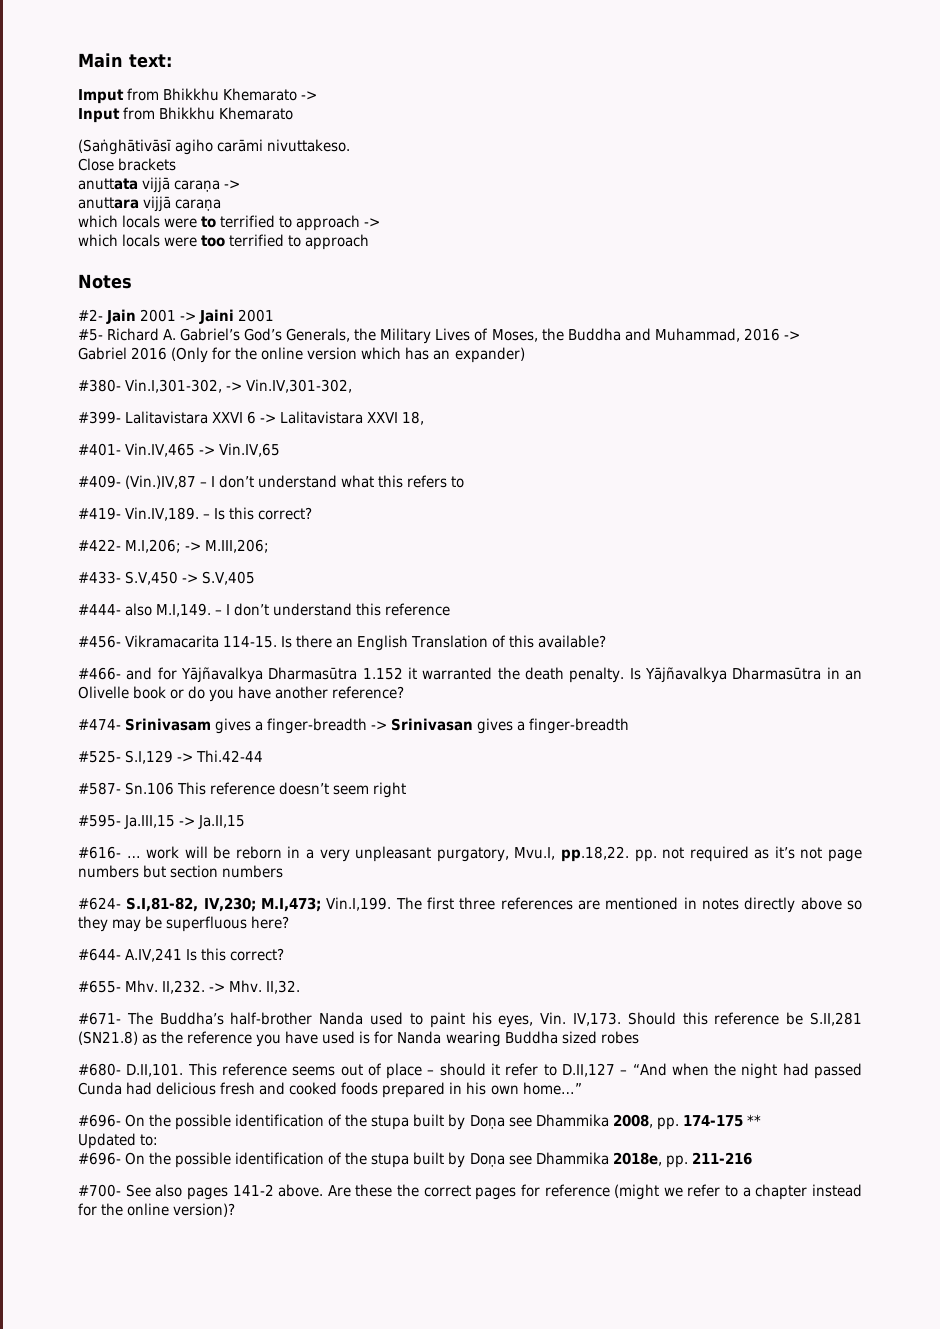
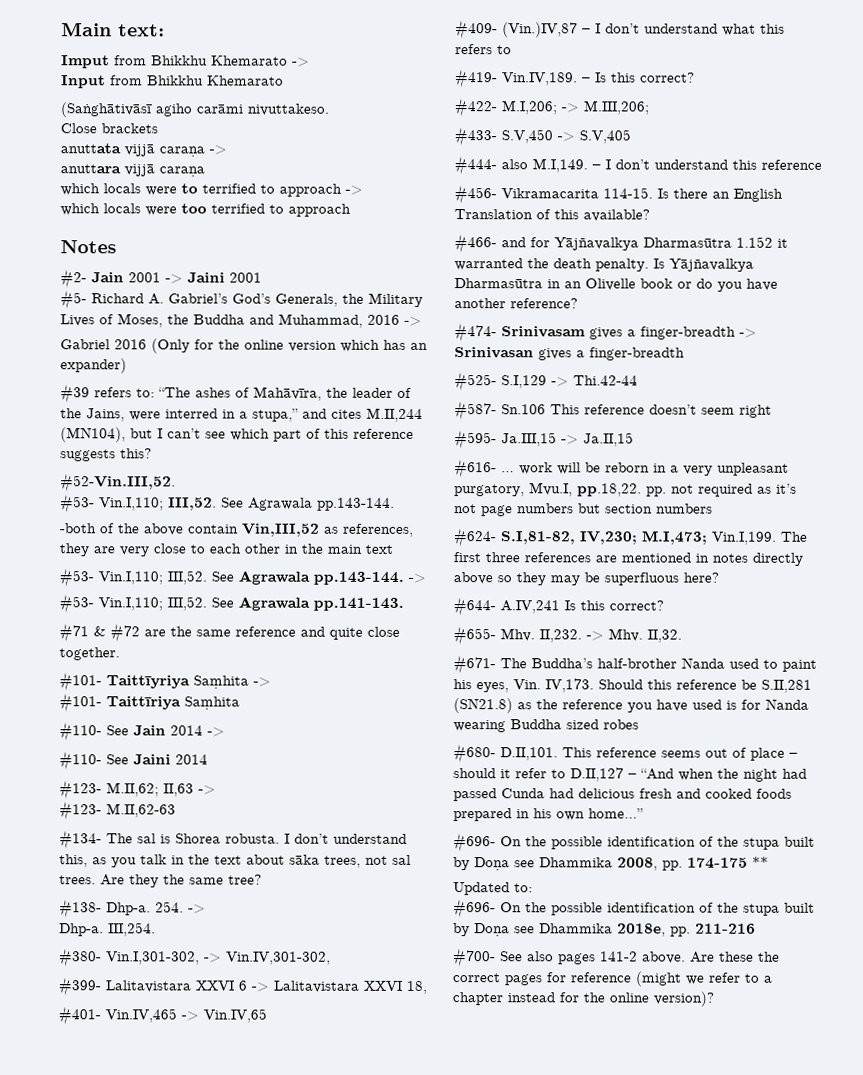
+ #39 refers to: “The ashes of Mahāvīra, the leader of the Jains, were interred in a stupa,” and cites M.II,244 (MN104), but I can’t see which part of this reference suggests this?
+ #52-Vin.III,52.
+ #53- Vin.I,110; III,52. See Agrawala pp.143-144.
+ -both of the above contain Vin,III,52 as references, they are very close to each other in the main text
+ #53- Vin.I,110; III,52. See Agrawala pp.143-144. ->
+ #53- Vin.I,110; III,52. See Agrawala pp.141-143.
+ #71 & #72 are the same reference and quite close together.
+ #101- Taittīyriya Saṃhita ->
+ #101- Taittīriya Saṃhita
+ #110- See Jain 2014 ->
+ #110- See Jaini 2014
+ #123- M.II,62; II,63 ->
+ #123- M.II,62-63
+ #134- The sal is Shorea robusta. I don’t understand this, as you talk in the text about sāka trees, not sal trees. Are they the same tree?
+ #138- Dhp-a. 254. ->
+ Dhp-a. III,254.

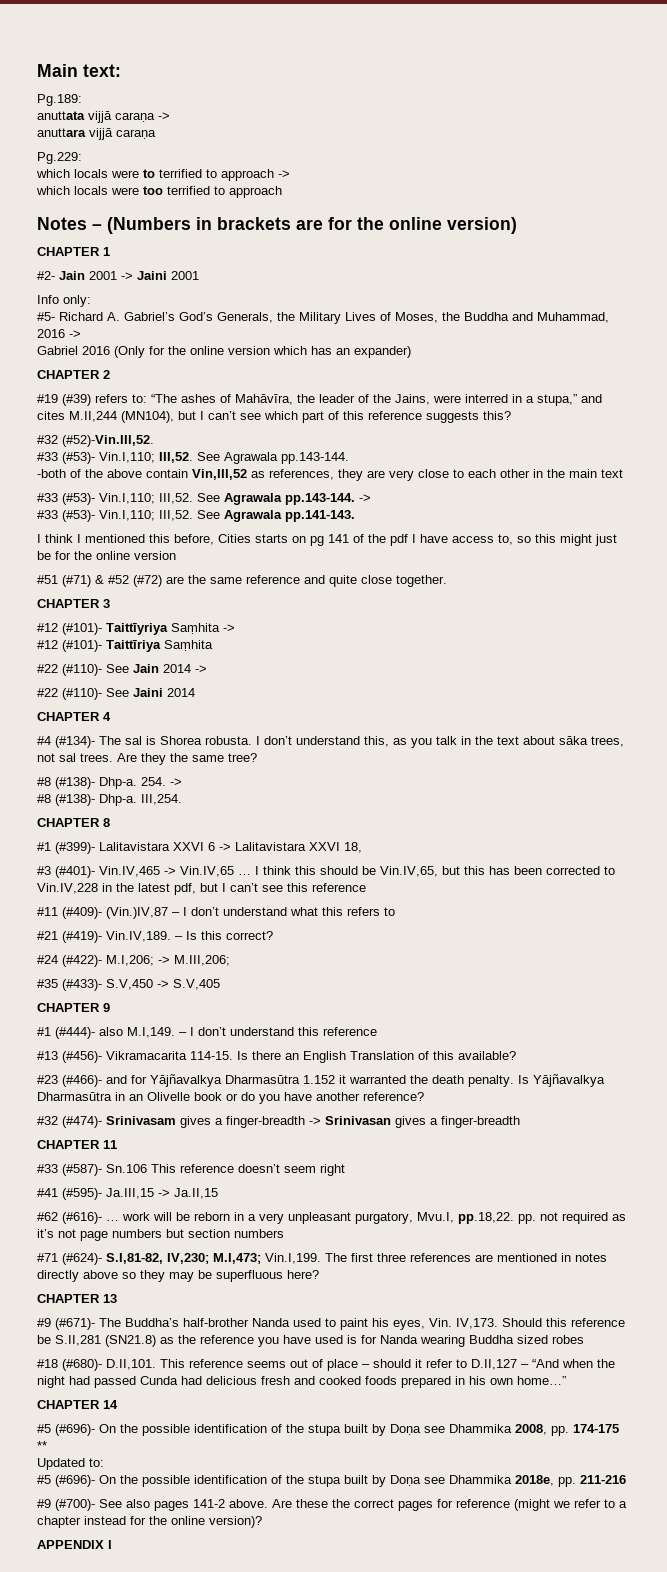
- Imput from Bhikkhu Khemarato ->
- Input from Bhikkhu Khemarato
- (Saṅghātivāsī agiho carāmi nivuttakeso.
- Close brackets
+ Pg.189:
+ Pg.229:
- Notes
+ Notes – (Numbers in brackets are for the online version)
+ CHAPTER 1
+ Info only:
- #39 refers to: “The ashes of Mahāvīra, the leader of the Jains, were interred in a stupa,” and cites M.II,244 (MN104), but I can’t see which part of this reference suggests this?
+ CHAPTER 2
+ #19 (#39) refers to: “The ashes of Mahāvīra, the leader of the Jains, were interred in a stupa,” and cites M.II,244 (MN104), but I can’t see which part of this reference suggests this?
- #52-Vin.III,52.
- #53- Vin.I,110; III,52.
+ #32 (#52)-Vin.III,52.
+ #33 (#53)- Vin.I,110; III,52.
  -both of the above contain Vin,III,52 as references, they are very close to each other in the main text
- #53- Vin.I,110; III,52.
+ #33 (#53)- Vin.I,110; III,52.
  See Agrawala pp.143-144. ->
- #53- Vin.I,110; III,52.
+ #33 (#53)- Vin.I,110; III,52.
- #71 & #72 are the same reference and quite close together.
+ I think I mentioned this before, Cities starts on pg 141 of the pdf I have access to, so this might just be for the online version
+ #51 (#71) & #52 (#72) are the same reference and quite close together.
- #101- Taittīyriya Saṃhita ->
+ CHAPTER 3
+ #12 (#101)- Taittīyriya Saṃhita ->
- #101- Taittīriya Saṃhita
+ #12 (#101)- Taittīriya Saṃhita
- #110- See Jain 2014 ->
+ #22 (#110)- See Jain 2014 ->
- #110- See Jaini 2014
+ #22 (#110)- See Jaini 2014
- #123- M.II,62; II,63 ->
- #123- M.II,62-63
- #134- The sal is Shorea robusta.
+ CHAPTER 4
+ #4 (#134)- The sal is Shorea robusta.
  Are they the same tree?
- #138- Dhp-a.
+ #8 (#138)- Dhp-a.
  254. ->
- Dhp-a.
+ #8 (#138)- Dhp-a.
- #380- Vin.I,301-302, -> Vin.IV,301-302,
- #399- Lalitavistara XXVI 6 -> Lalitavistara XXVI 18,
+ CHAPTER 8
+ #1 (#399)- Lalitavistara XXVI 6 -> Lalitavistara XXVI 18,
- #401- Vin.IV,465 -> Vin.IV,65
- #409- (Vin.)IV,87 – I don’t understand what this refers to
+ #3 (#401)- Vin.IV,465 -> Vin.IV,65 … I think this should be Vin.IV,65, but this has been corrected to Vin.IV,228 in the latest pdf, but I can’t see this reference
+ #11 (#409)- (Vin.)IV,87 – I don’t understand what this refers to
- #419- Vin.IV,189. – Is this correct?
+ #21 (#419)- Vin.IV,189. – Is this correct?
- #422- M.I,206; -> M.III,206;
+ #24 (#422)- M.I,206; -> M.III,206;
- #433- S.V,450 -> S.V,405
+ #35 (#433)- S.V,450 -> S.V,405
- #444- also M.I,149. – I don’t understand this reference
+ CHAPTER 9
+ #1 (#444)- also M.I,149. – I don’t understand this reference
- #456- Vikramacarita 114-15.
+ #13 (#456)- Vikramacarita 114-15.
- #466- and for Yājñavalkya Dharmasūtra 1.152 it warranted the death penalty.
+ #23 (#466)- and for Yājñavalkya Dharmasūtra 1.152 it warranted the death penalty.
- #474- Srinivasam gives a finger-breadth -> Srinivasan gives a finger-breadth
+ #32 (#474)- Srinivasam gives a finger-breadth -> Srinivasan gives a finger-breadth
- #525- S.I,129 -> Thi.42-44
- #587- Sn.106 This reference doesn’t seem right
+ CHAPTER 11
+ #33 (#587)- Sn.106 This reference doesn’t seem right
- #595- Ja.III,15 -> Ja.II,15
+ #41 (#595)- Ja.III,15 -> Ja.II,15
- #616- … work will be reborn in a very unpleasant purgatory, Mvu.I, pp.18,22. pp. not required as it’s not page numbers but section numbers
+ #62 (#616)- … work will be reborn in a very unpleasant purgatory, Mvu.I, pp.18,22. pp. not required as it’s not page numbers but section numbers
- #624- S.I,81-82, IV,230; M.I,473; Vin.I,199. The first three references are mentioned in notes directly above so they may be superfluous here?
+ #71 (#624)- S.I,81-82, IV,230; M.I,473; Vin.I,199. The first three references are mentioned in notes directly above so they may be superfluous here?
- #644- A.IV,241 Is this correct?
- #655- Mhv. II,232. -> Mhv. II,32.
- #671- The Buddha’s half-brother Nanda used to paint his eyes, Vin. IV,173.
+ CHAPTER 13
+ #9 (#671)- The Buddha’s half-brother Nanda used to paint his eyes, Vin. IV,173.
- #680- D.II,101. This reference seems out of place – should it refer to D.II,127 – “And when the night had passed Cunda had delicious fresh and cooked foods prepared in his own home…”
+ #18 (#680)- D.II,101. This reference seems out of place – should it refer to D.II,127 – “And when the night had passed Cunda had delicious fresh and cooked foods prepared in his own home…”
- #696- On the possible identification of the stupa built by Doṇa see Dhammika 2008, pp. 174-175 **
+ CHAPTER 14
+ #5 (#696)- On the possible identification of the stupa built by Doṇa see Dhammika 2008, pp. 174-175 **
- #696- On the possible identification of the stupa built by Doṇa see Dhammika 2018e, pp. 211-216
+ #5 (#696)- On the possible identification of the stupa built by Doṇa see Dhammika 2018e, pp. 211-216
- #700- See also pages 141-2 above.
+ #9 (#700)- See also pages 141-2 above.
+ APPENDIX I

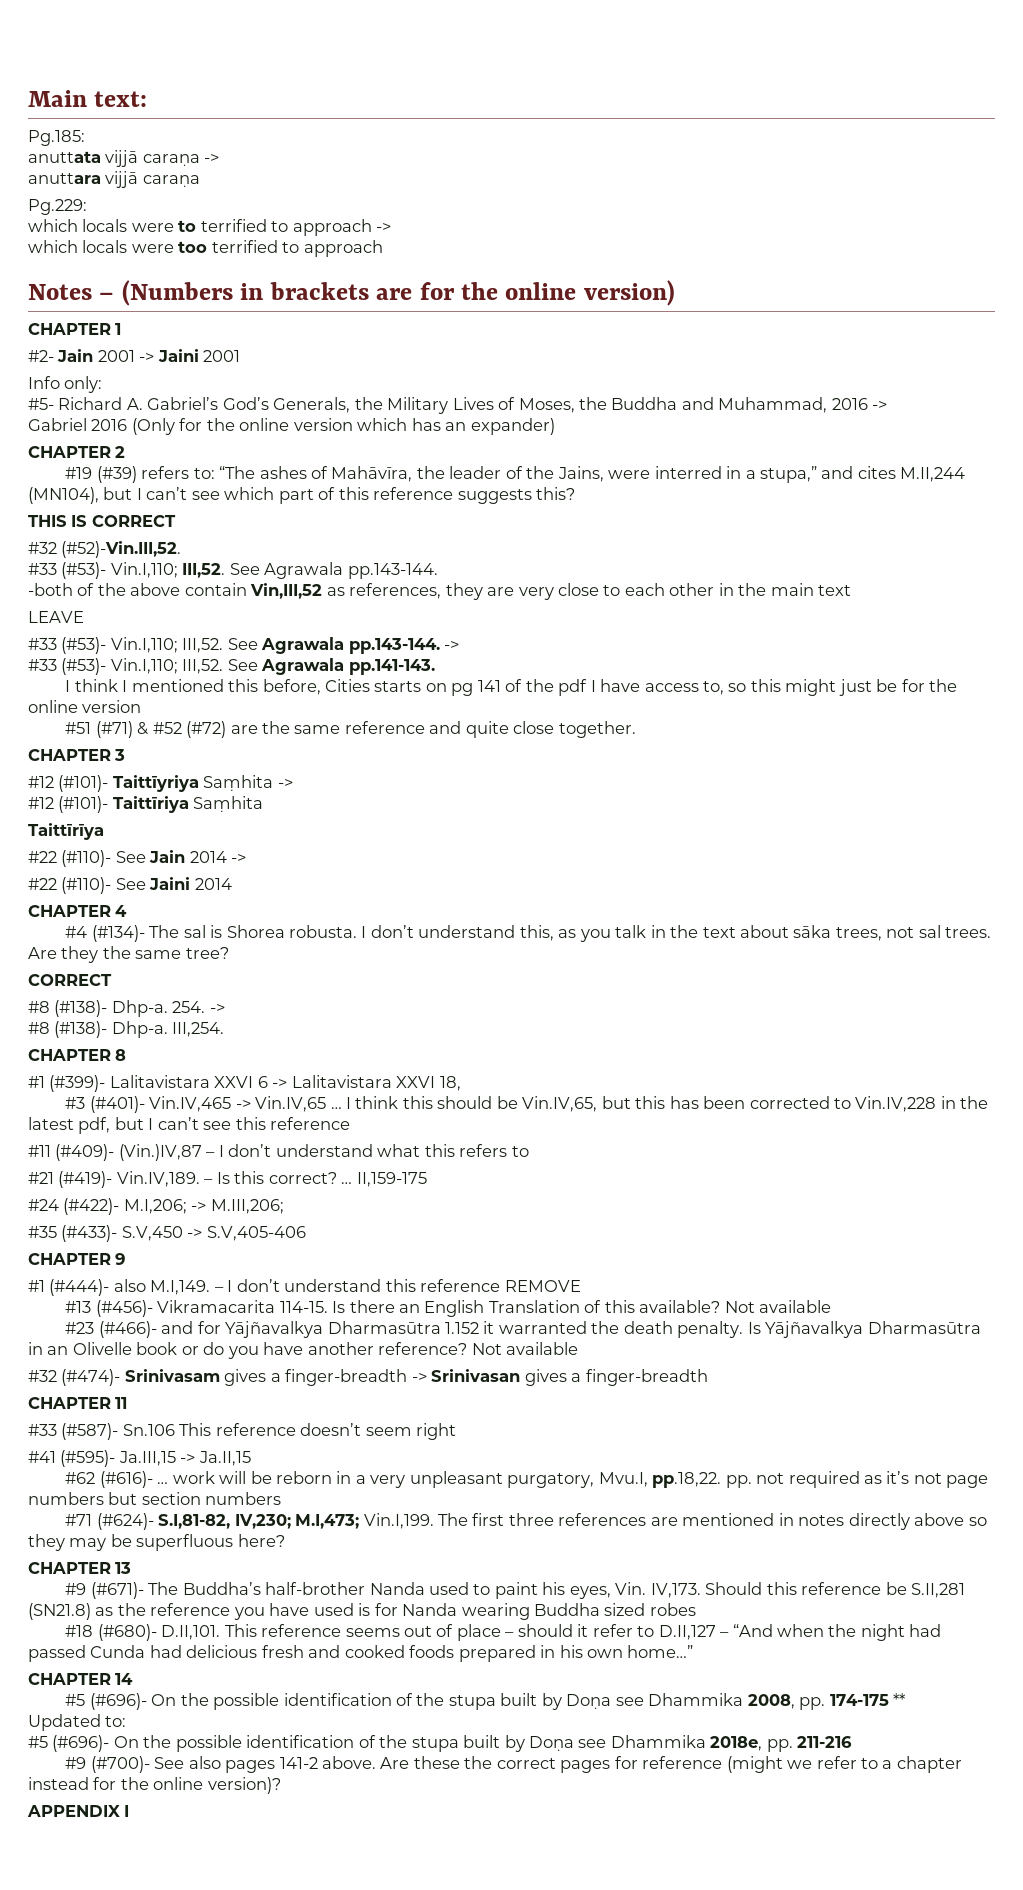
- Pg.189:
+ Pg.185:
+ THIS IS CORRECT
+ LEAVE
+ Taittīrīya
  Are they the same tree?
+ CORRECT
+ … II,159-175
- #35 (#433)- S.V,450 -> S.V,405
+ #35 (#433)- S.V,450 -> S.V,405-406
- #1 (#444)- also M.I,149. – I don’t understand this reference
+ #1 (#444)- also M.I,149. – I don’t understand this reference REMOVE
- Is there an English Translation of this available?
+ Is there an English Translation of this available? Not available
- Is Yājñavalkya Dharmasūtra in an Olivelle book or do you have another reference?
+ Is Yājñavalkya Dharmasūtra in an Olivelle book or do you have another reference? Not available

